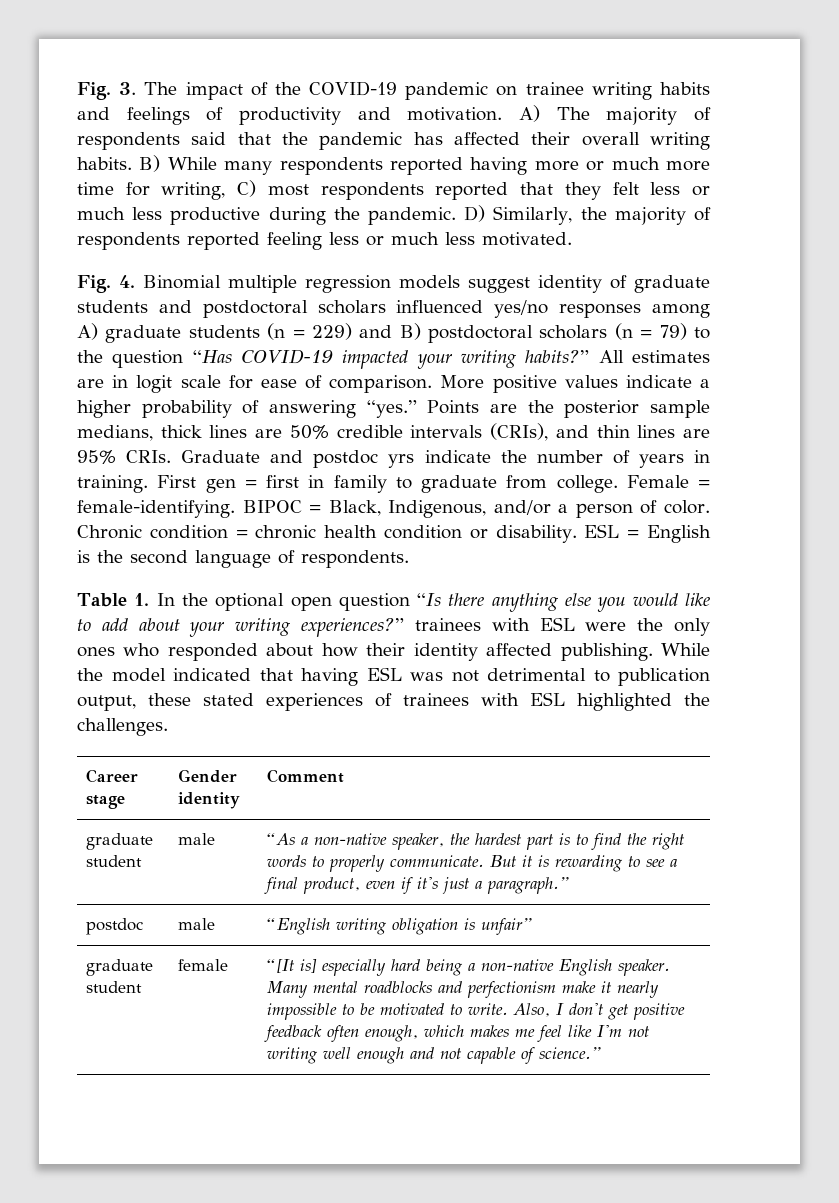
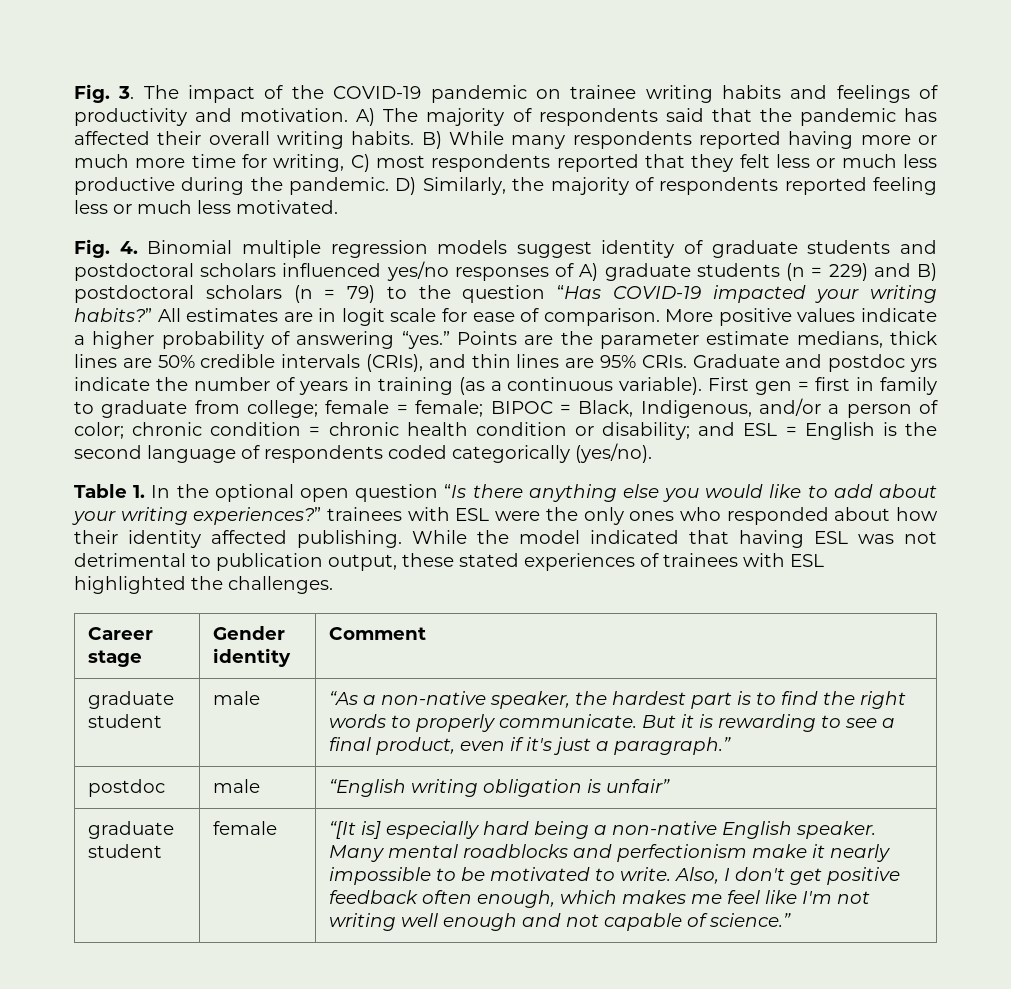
- Fig. 4. Binomial multiple regression models suggest identity of graduate students and postdoctoral scholars influenced yes/no responses among A) graduate students (n = 229) and B) postdoctoral scholars (n = 79) to the question “Has COVID-19 impacted your writing habits?”
+ Fig. 4. Binomial multiple regression models suggest identity of graduate students and postdoctoral scholars influenced yes/no responses of A) graduate students (n = 229) and B) postdoctoral scholars (n = 79) to the question “Has COVID-19 impacted your writing habits?”
- Points are the posterior sample medians, thick lines are 50% credible intervals (CRIs), and thin lines are 95% CRIs.
+ Points are the parameter estimate medians, thick lines are 50% credible intervals (CRIs), and thin lines are 95% CRIs.
- Graduate and postdoc yrs indicate the number of years in training.
+ Graduate and postdoc yrs indicate the number of years in training (as a continuous variable).
- First gen = first in family to graduate from college. Female = female-identifying. BIPOC = Black, Indigenous, and/or a person of color. Chronic condition = chronic health condition or disability. ESL = English is the second language of respondents.
+ First gen = first in family to graduate from college; female = female; BIPOC = Black, Indigenous, and/or a person of color; chronic condition = chronic health condition or disability; and ESL = English is the second language of respondents coded categorically (yes/no).

